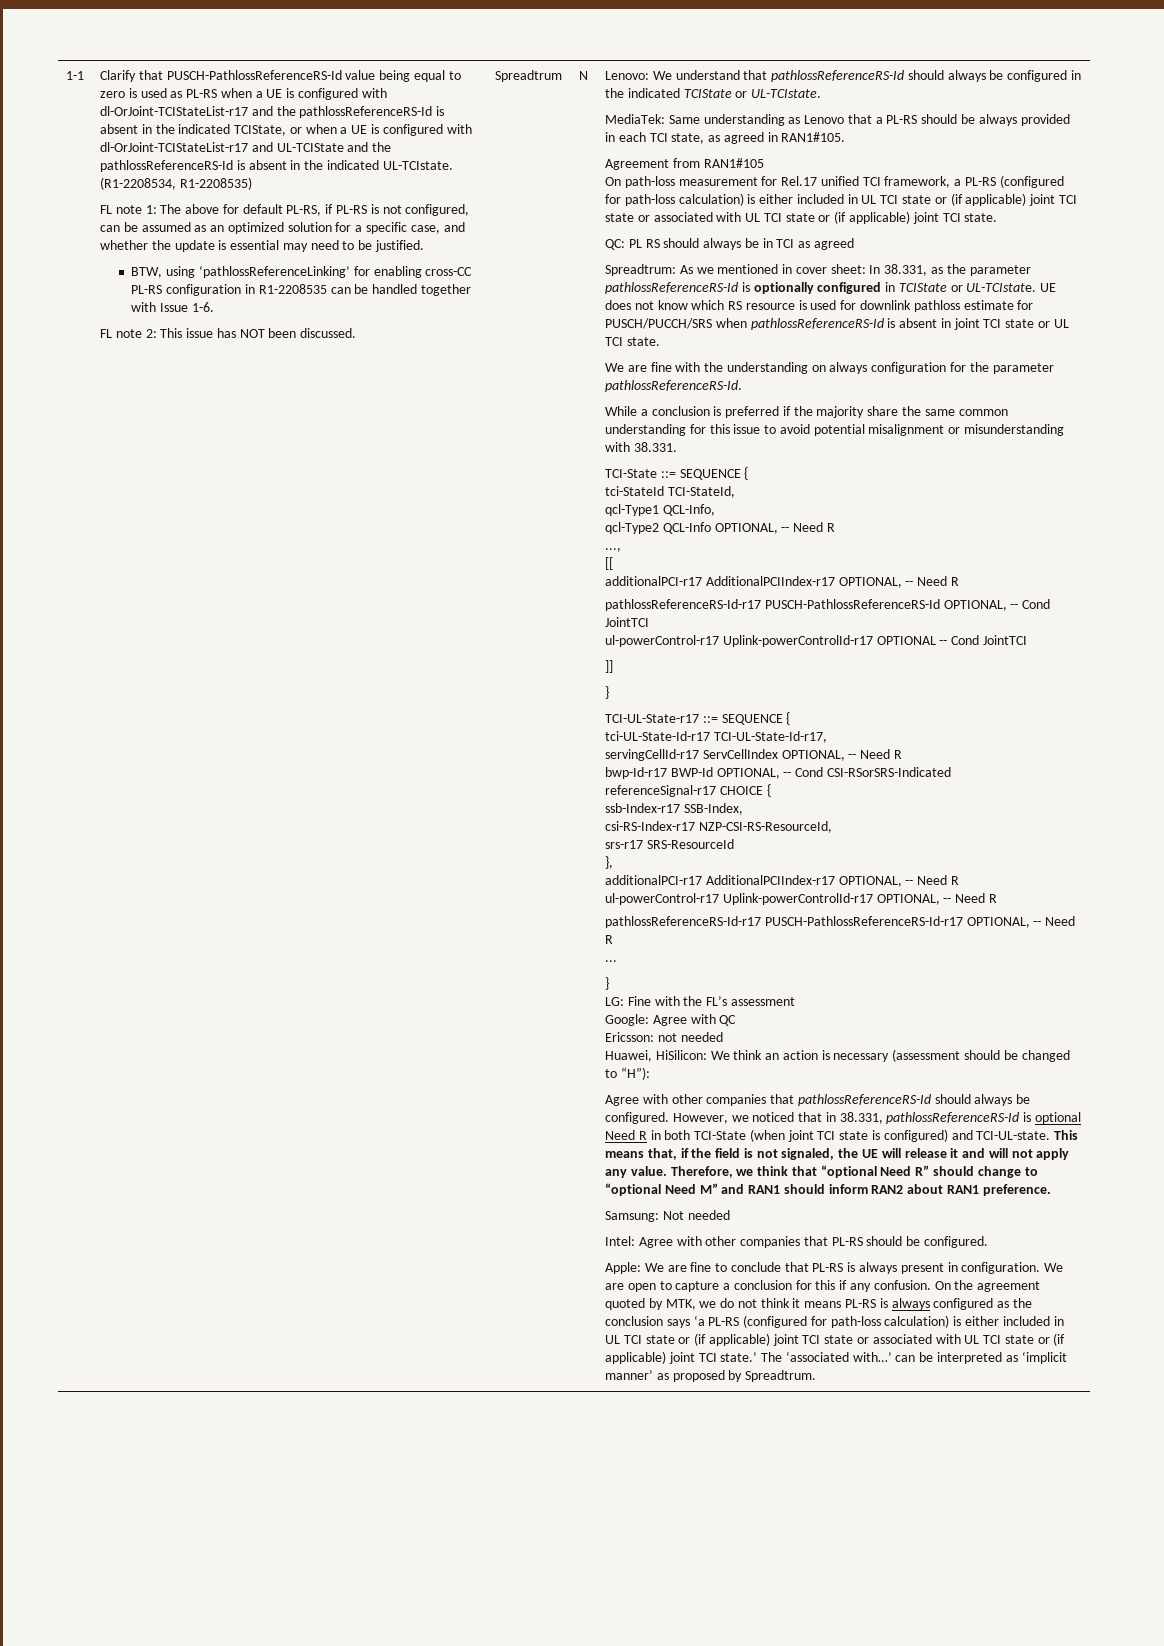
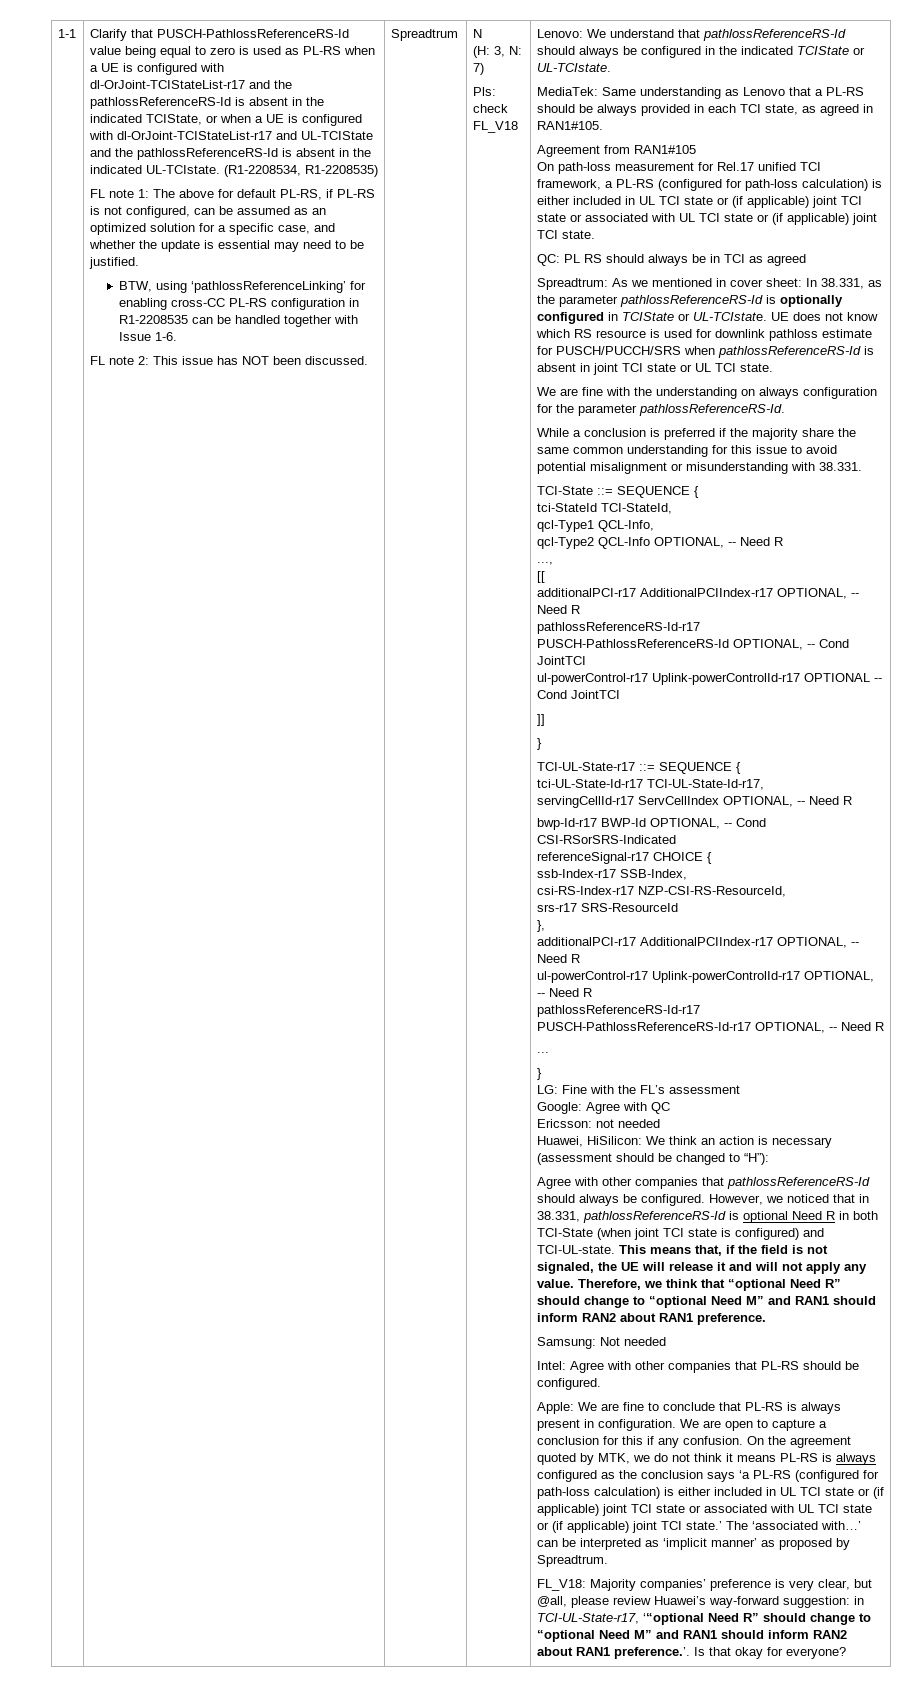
+ (H: 3, N: 7)
+ Pls: check FL_V18
+ FL_V18: Majority companies’ preference is very clear, but @all, please review Huawei’s way-forward suggestion: in TCI-UL-State-r17, ‘“optional Need R” should change to “optional Need M” and RAN1 should inform RAN2 about RAN1 preference.’. Is that okay for everyone?

